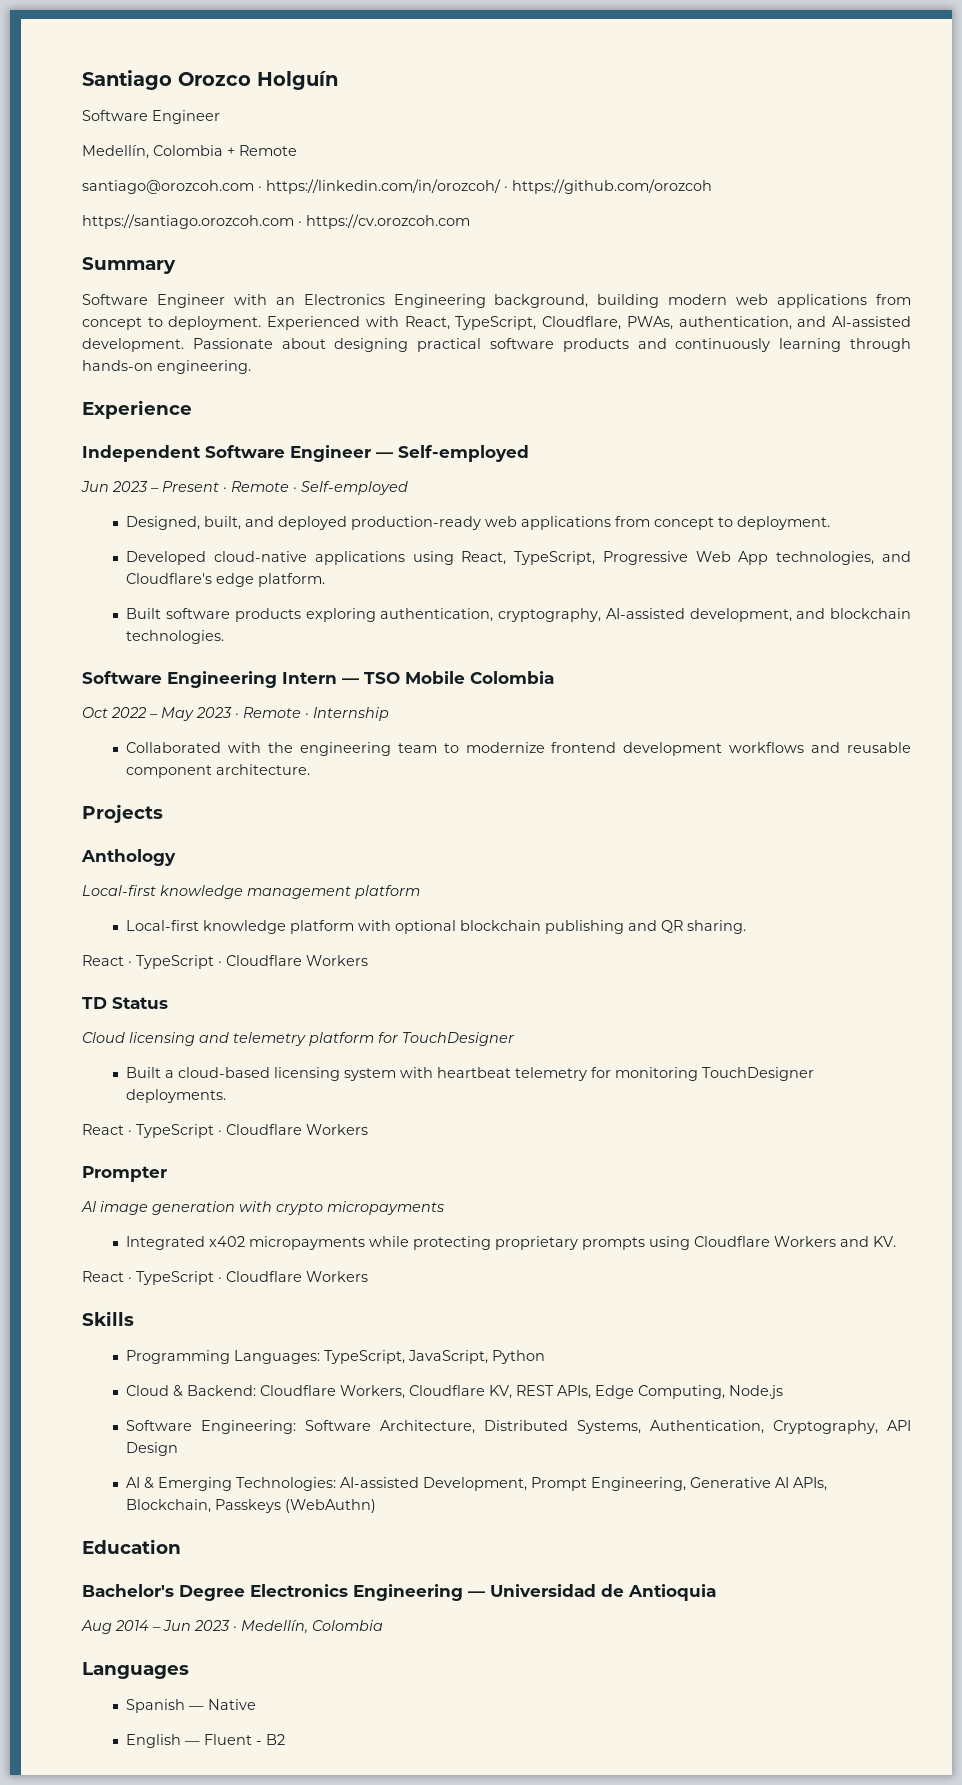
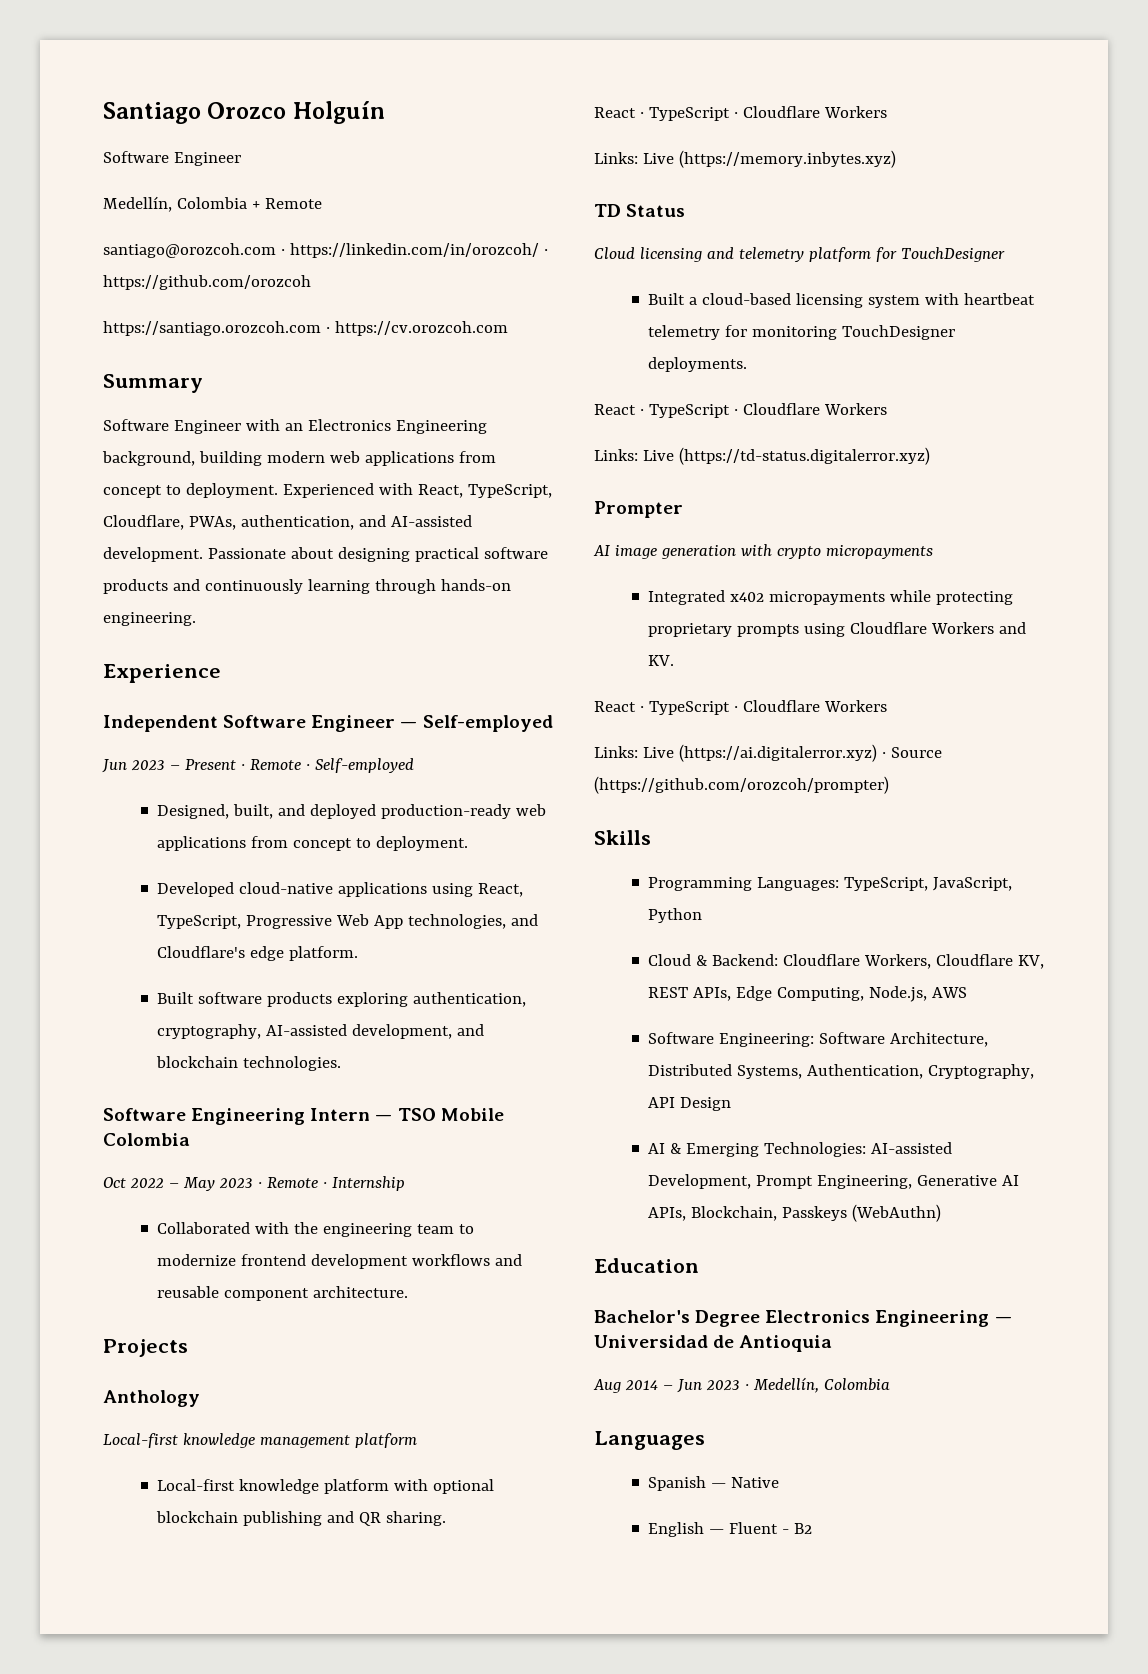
+ Links: Live (https://memory.inbytes.xyz)
+ Links: Live (https://td-status.digitalerror.xyz)
+ Links: Live (https://ai.digitalerror.xyz) · Source (https://github.com/orozcoh/prompter)
- Cloud & Backend: Cloudflare Workers, Cloudflare KV, REST APIs, Edge Computing, Node.js
+ Cloud & Backend: Cloudflare Workers, Cloudflare KV, REST APIs, Edge Computing, Node.js, AWS

